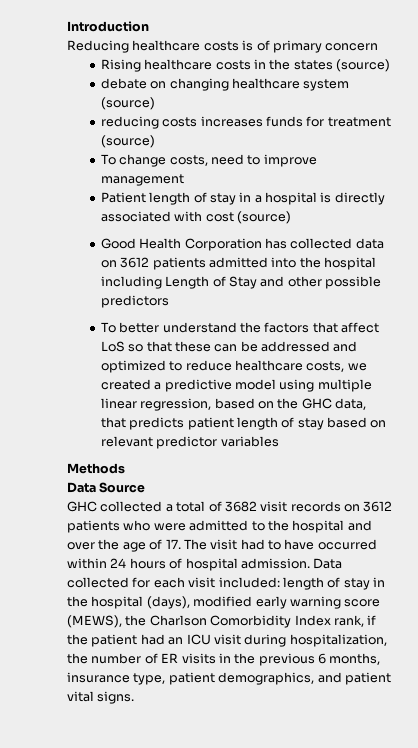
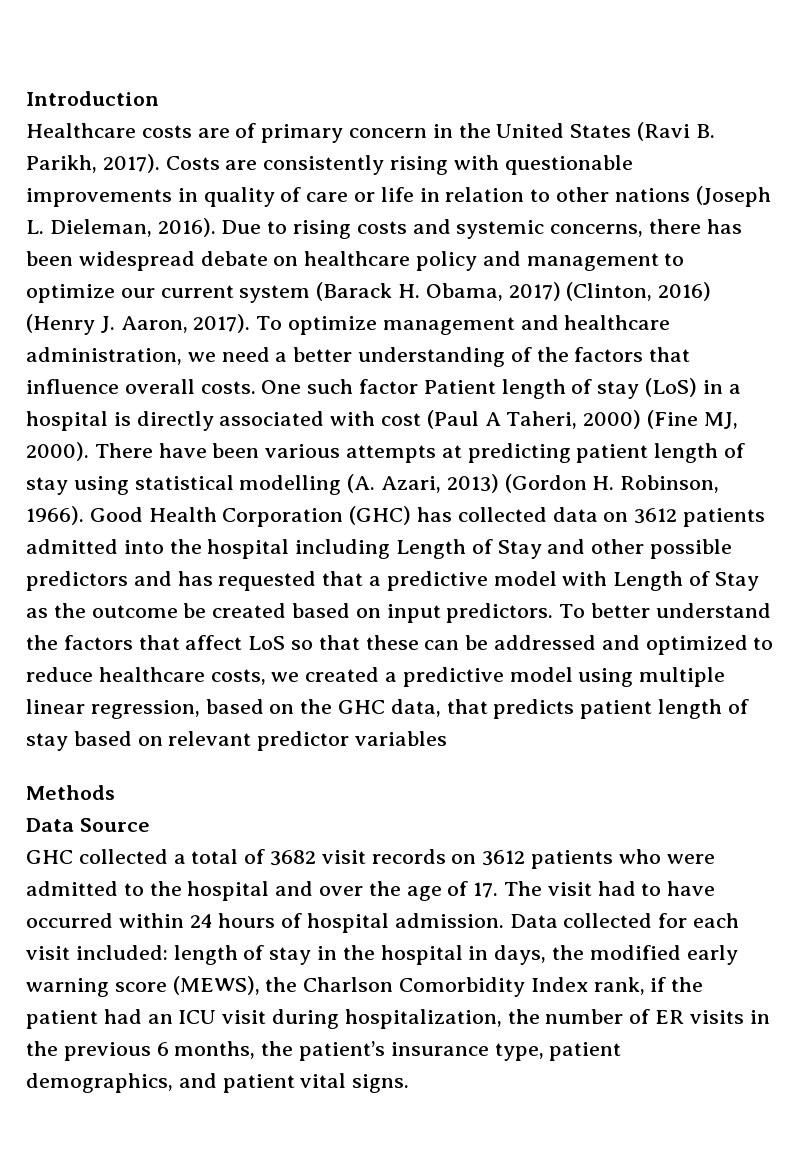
- Reducing healthcare costs is of primary concern
- Rising healthcare costs in the states (source)
- debate on changing healthcare system (source)
- reducing costs increases funds for treatment (source)
- To change costs, need to improve management
- Patient length of stay in a hospital is directly associated with cost (source)
- Good Health Corporation has collected data on 3612 patients admitted into the hospital including Length of Stay and other possible predictors
- To better understand the factors that affect LoS so that these can be addressed and optimized to reduce healthcare costs, we created a predictive model using multiple linear regression, based on the GHC data, that predicts patient length of stay based on relevant predictor variables
+ Healthcare costs are of primary concern in the United States (Ravi B. Parikh, 2017). Costs are consistently rising with questionable improvements in quality of care or life in relation to other nations (Joseph L. Dieleman, 2016). Due to rising costs and systemic concerns, there has been widespread debate on healthcare policy and management to optimize our current system (Barack H. Obama, 2017) (Clinton, 2016) (Henry J. Aaron, 2017). To optimize management and healthcare administration, we need a better understanding of the factors that influence overall costs. One such factor Patient length of stay (LoS) in a hospital is directly associated with cost (Paul A Taheri, 2000) (Fine MJ, 2000). There have been various attempts at predicting patient length of stay using statistical modelling (A. Azari, 2013) (Gordon H. Robinson, 1966). Good Health Corporation (GHC) has collected data on 3612 patients admitted into the hospital including Length of Stay and other possible predictors and has requested that a predictive model with Length of Stay as the outcome be created based on input predictors. To better understand the factors that affect LoS so that these can be addressed and optimized to reduce healthcare costs, we created a predictive model using multiple linear regression, based on the GHC data, that predicts patient length of stay based on relevant predictor variables
- Data collected for each visit included: length of stay in the hospital (days), modified early warning score (MEWS), the Charlson Comorbidity Index rank, if the patient had an ICU visit during hospitalization, the number of ER visits in the previous 6 months, insurance type, patient demographics, and patient vital signs.
+ Data collected for each visit included: length of stay in the hospital in days, the modified early warning score (MEWS), the Charlson Comorbidity Index rank, if the patient had an ICU visit during hospitalization, the number of ER visits in the previous 6 months, the patient’s insurance type, patient demographics, and patient vital signs.

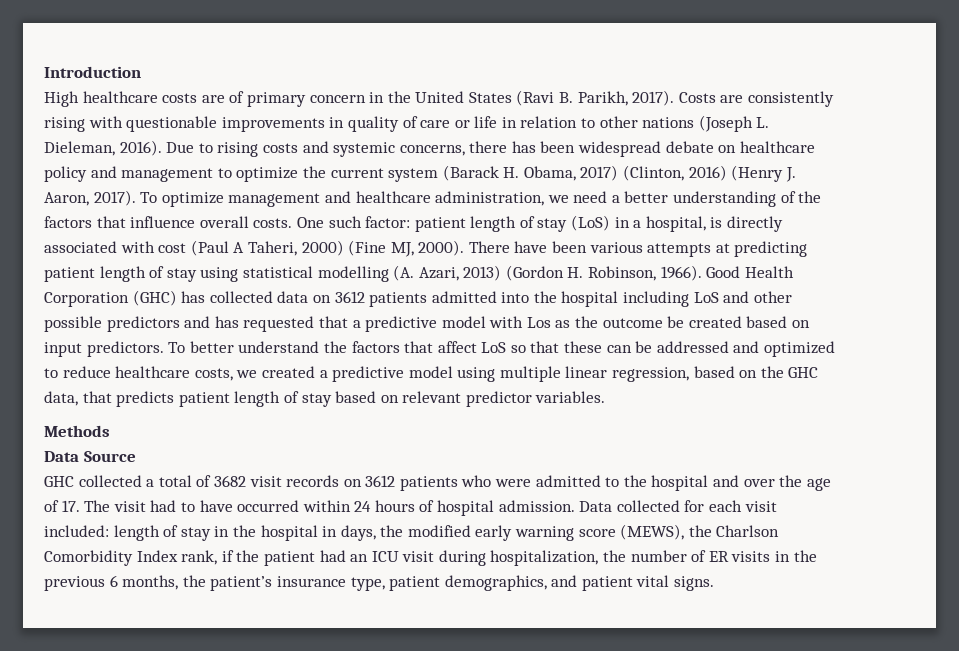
- Healthcare costs are of primary concern in the United States (Ravi B. Parikh, 2017).
+ High healthcare costs are of primary concern in the United States (Ravi B. Parikh, 2017).
- Due to rising costs and systemic concerns, there has been widespread debate on healthcare policy and management to optimize our current system (Barack H. Obama, 2017) (Clinton, 2016) (Henry J. Aaron, 2017).
+ Due to rising costs and systemic concerns, there has been widespread debate on healthcare policy and management to optimize the current system (Barack H. Obama, 2017) (Clinton, 2016) (Henry J. Aaron, 2017).
- One such factor Patient length of stay (LoS) in a hospital is directly associated with cost (Paul A Taheri, 2000) (Fine MJ, 2000).
+ One such factor: patient length of stay (LoS) in a hospital, is directly associated with cost (Paul A Taheri, 2000) (Fine MJ, 2000).
- Good Health Corporation (GHC) has collected data on 3612 patients admitted into the hospital including Length of Stay and other possible predictors and has requested that a predictive model with Length of Stay as the outcome be created based on input predictors.
+ Good Health Corporation (GHC) has collected data on 3612 patients admitted into the hospital including LoS and other possible predictors and has requested that a predictive model with Los as the outcome be created based on input predictors.
- To better understand the factors that affect LoS so that these can be addressed and optimized to reduce healthcare costs, we created a predictive model using multiple linear regression, based on the GHC data, that predicts patient length of stay based on relevant predictor variables
+ To better understand the factors that affect LoS so that these can be addressed and optimized to reduce healthcare costs, we created a predictive model using multiple linear regression, based on the GHC data, that predicts patient length of stay based on relevant predictor variables.

